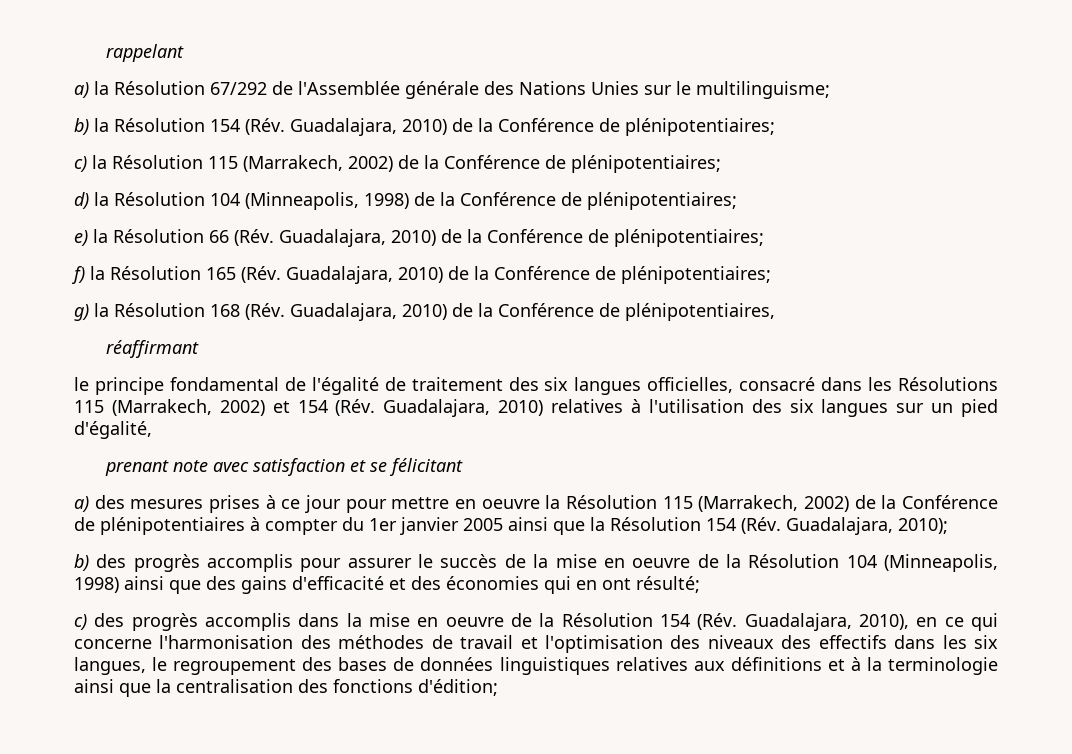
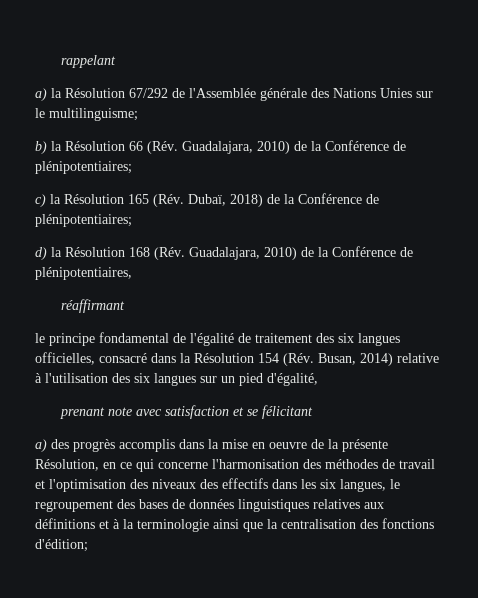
- b) la Résolution 154 (Rév. Guadalajara, 2010) de la Conférence de plénipotentiaires;
+ b) la Résolution 66 (Rév. Guadalajara, 2010) de la Conférence de plénipotentiaires;
- c) la Résolution 115 (Marrakech, 2002) de la Conférence de plénipotentiaires;
+ c) la Résolution 165 (Rév. Dubaï, 2018) de la Conférence de plénipotentiaires;
- d) la Résolution 104 (Minneapolis, 1998) de la Conférence de plénipotentiaires;
- e) la Résolution 66 (Rév. Guadalajara, 2010) de la Conférence de plénipotentiaires;
- f) la Résolution 165 (Rév. Guadalajara, 2010) de la Conférence de plénipotentiaires;
- g) la Résolution 168 (Rév. Guadalajara, 2010) de la Conférence de plénipotentiaires,
+ d) la Résolution 168 (Rév. Guadalajara, 2010) de la Conférence de plénipotentiaires,
- le principe fondamental de l'égalité de traitement des six langues officielles, consacré dans les Résolutions 115 (Marrakech, 2002) et 154 (Rév. Guadalajara, 2010) relatives à l'utilisation des six langues sur un pied d'égalité,
+ le principe fondamental de l'égalité de traitement des six langues officielles, consacré dans la Résolution 154 (Rév. Busan, 2014) relative à l'utilisation des six langues sur un pied d'égalité,
- a) des mesures prises à ce jour pour mettre en oeuvre la Résolution 115 (Marrakech, 2002) de la Conférence de plénipotentiaires à compter du 1er janvier 2005 ainsi que la Résolution 154 (Rév. Guadalajara, 2010);
- b) des progrès accomplis pour assurer le succès de la mise en oeuvre de la Résolution 104 (Minneapolis, 1998) ainsi que des gains d'efficacité et des économies qui en ont résulté;
- c) des progrès accomplis dans la mise en oeuvre de la Résolution 154 (Rév. Guadalajara, 2010), en ce qui concerne l'harmonisation des méthodes de travail et l'optimisation des niveaux des effectifs dans les six langues, le regroupement des bases de données linguistiques relatives aux définitions et à la terminologie ainsi que la centralisation des fonctions d'édition;
+ a) des progrès accomplis dans la mise en oeuvre de la présente Résolution, en ce qui concerne l'harmonisation des méthodes de travail et l'optimisation des niveaux des effectifs dans les six langues, le regroupement des bases de données linguistiques relatives aux définitions et à la terminologie ainsi que la centralisation des fonctions d'édition;

